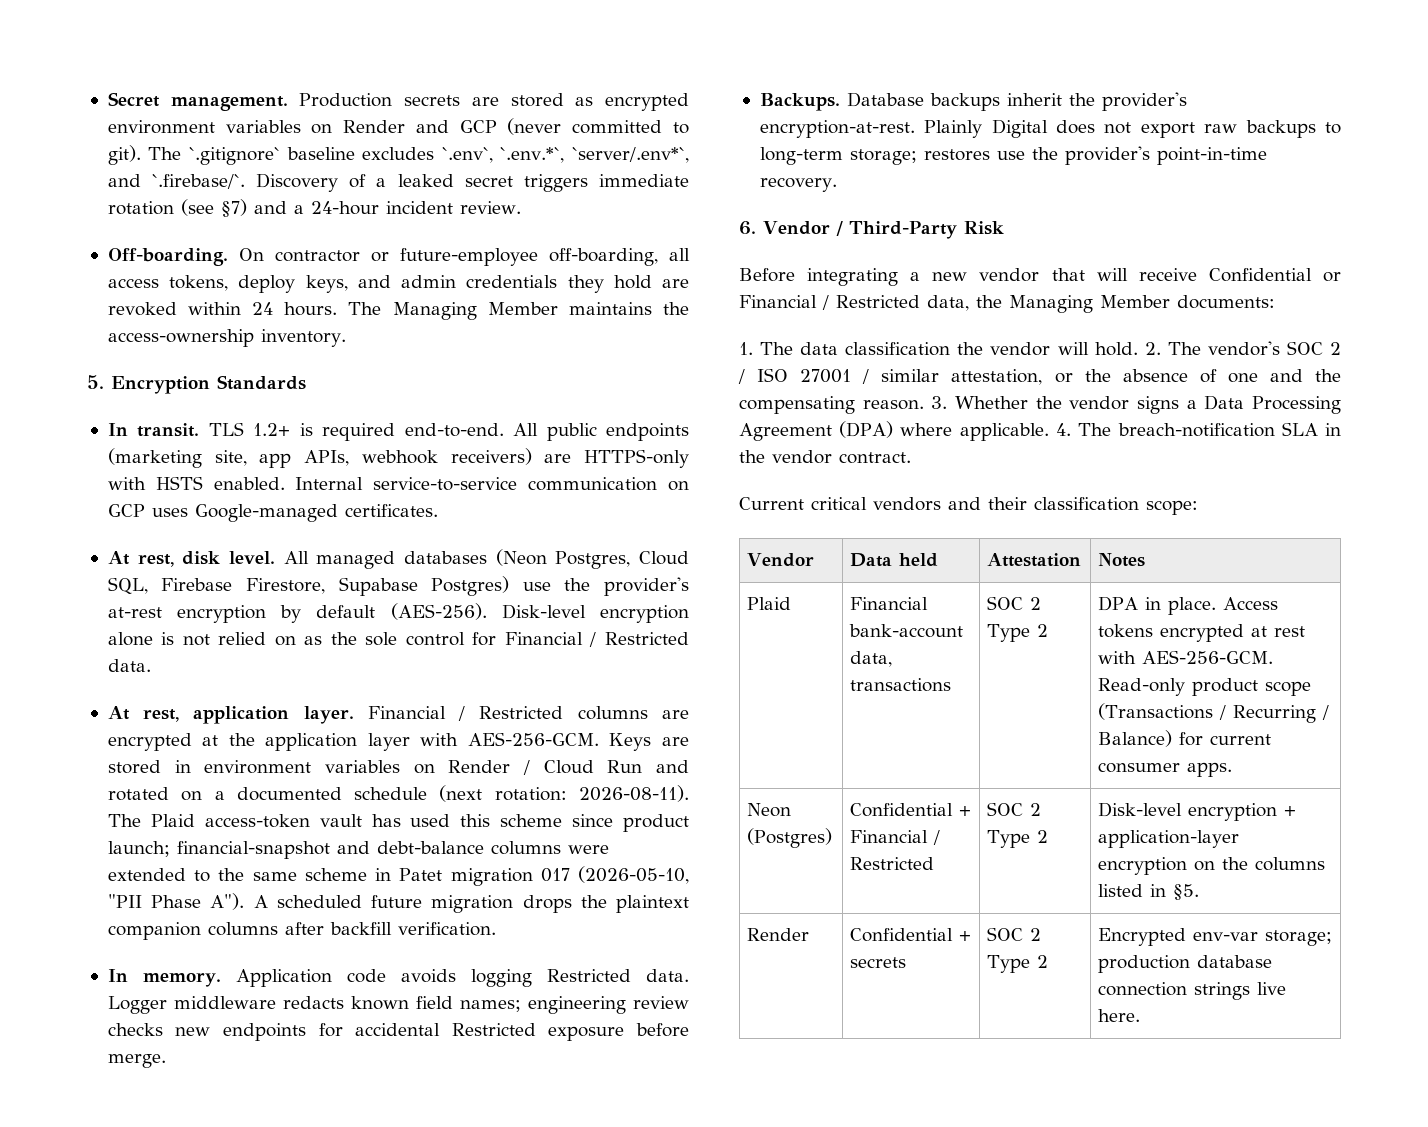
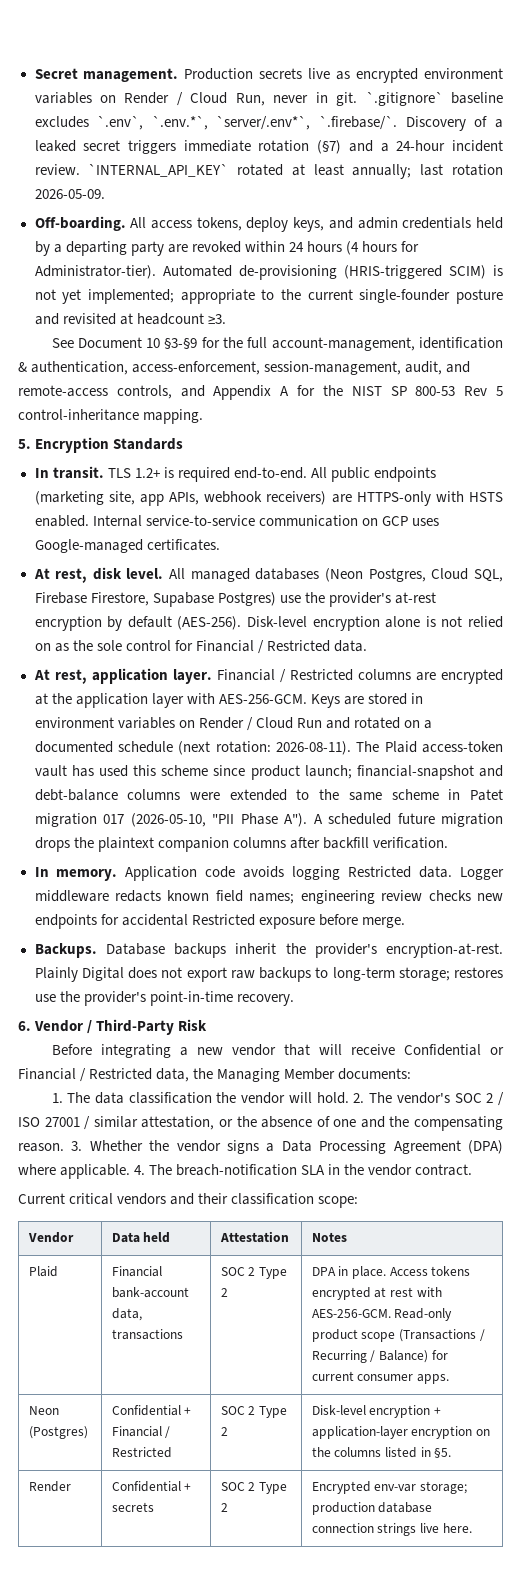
- Production secrets are stored as encrypted environment variables on Render and GCP (never committed to git). The `.gitignore` baseline excludes `.env`, `.env.*`, `server/.env*`, and `.firebase/`. Discovery of a leaked secret triggers immediate rotation (see §7) and a 24-hour incident review.
- Off-boarding. On contractor or future-employee off-boarding, all access tokens, deploy keys, and admin credentials they hold are revoked within 24 hours. The Managing Member maintains the access-ownership inventory.
+ Production secrets live as encrypted environment variables on Render / Cloud Run, never in git. `.gitignore` baseline excludes `.env`, `.env.*`, `server/.env*`, `.firebase/`. Discovery of a leaked secret triggers immediate rotation (§7) and a 24-hour incident review. `INTERNAL_API_KEY` rotated at least annually; last rotation 2026-05-09.
+ Off-boarding. All access tokens, deploy keys, and admin credentials held by a departing party are revoked within 24 hours (4 hours for Administrator-tier). Automated de-provisioning (HRIS-triggered SCIM) is not yet implemented; appropriate to the current single-founder posture and revisited at headcount ≥3.
+ See Document 10 §3-§9 for the full account-management, identification & authentication, access-enforcement, session-management, audit, and remote-access controls, and Appendix A for the NIST SP 800-53 Rev 5 control-inheritance mapping.

